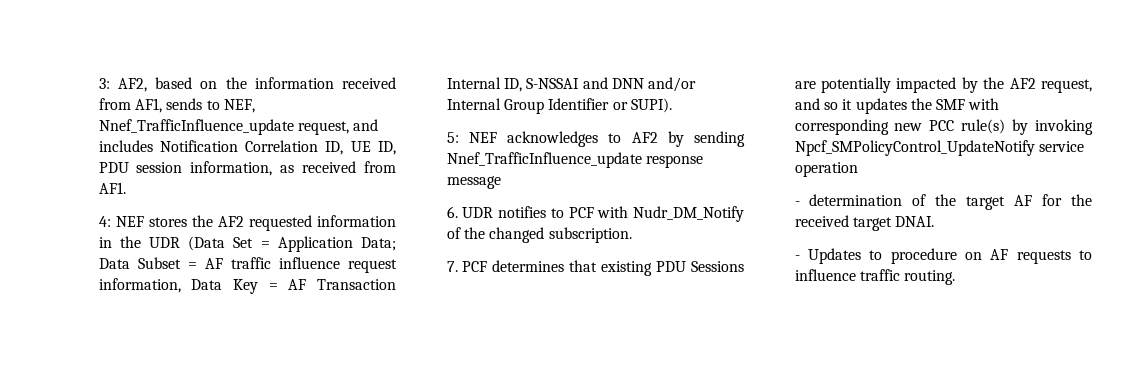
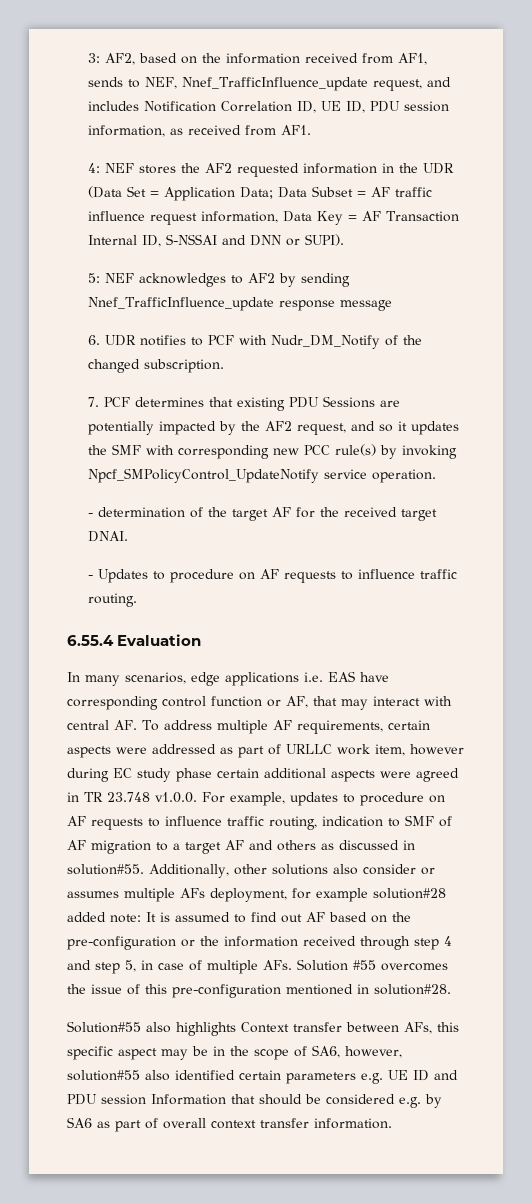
- 4: NEF stores the AF2 requested information in the UDR (Data Set = Application Data; Data Subset = AF traffic influence request information, Data Key = AF Transaction Internal ID, S-NSSAI and DNN and/or Internal Group Identifier or SUPI).
+ 4: NEF stores the AF2 requested information in the UDR (Data Set = Application Data; Data Subset = AF traffic influence request information, Data Key = AF Transaction Internal ID, S-NSSAI and DNN or SUPI).
- 7. PCF determines that existing PDU Sessions are potentially impacted by the AF2 request, and so it updates the SMF with corresponding new PCC rule(s) by invoking Npcf_SMPolicyControl_UpdateNotify service operation
+ 7. PCF determines that existing PDU Sessions are potentially impacted by the AF2 request, and so it updates the SMF with corresponding new PCC rule(s) by invoking Npcf_SMPolicyControl_UpdateNotify service operation.
+ 6.55.4 Evaluation
+ In many scenarios, edge applications i.e. EAS have corresponding control function or AF, that may interact with central AF. To address multiple AF requirements, certain aspects were addressed as part of URLLC work item, however during EC study phase certain additional aspects were agreed in TR 23.748 v1.0.0. For example, updates to procedure on AF requests to influence traffic routing, indication to SMF of AF migration to a target AF and others as discussed in solution#55. Additionally, other solutions also consider or assumes multiple AFs deployment, for example solution#28 added note: It is assumed to find out AF based on the pre-configuration or the information received through step 4 and step 5, in case of multiple AFs. Solution #55 overcomes the issue of this pre-configuration mentioned in solution#28.
+ Solution#55 also highlights Context transfer between AFs, this specific aspect may be in the scope of SA6, however, solution#55 also identified certain parameters e.g. UE ID and PDU session Information that should be considered e.g. by SA6 as part of overall context transfer information.

